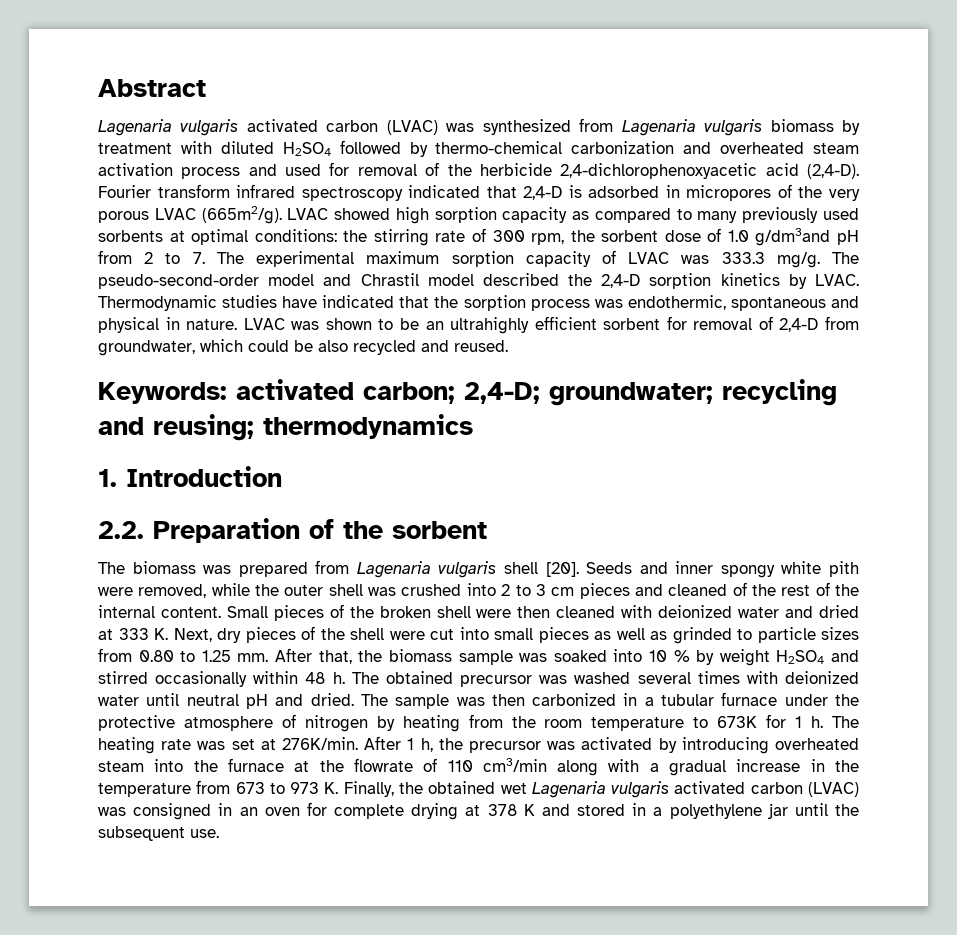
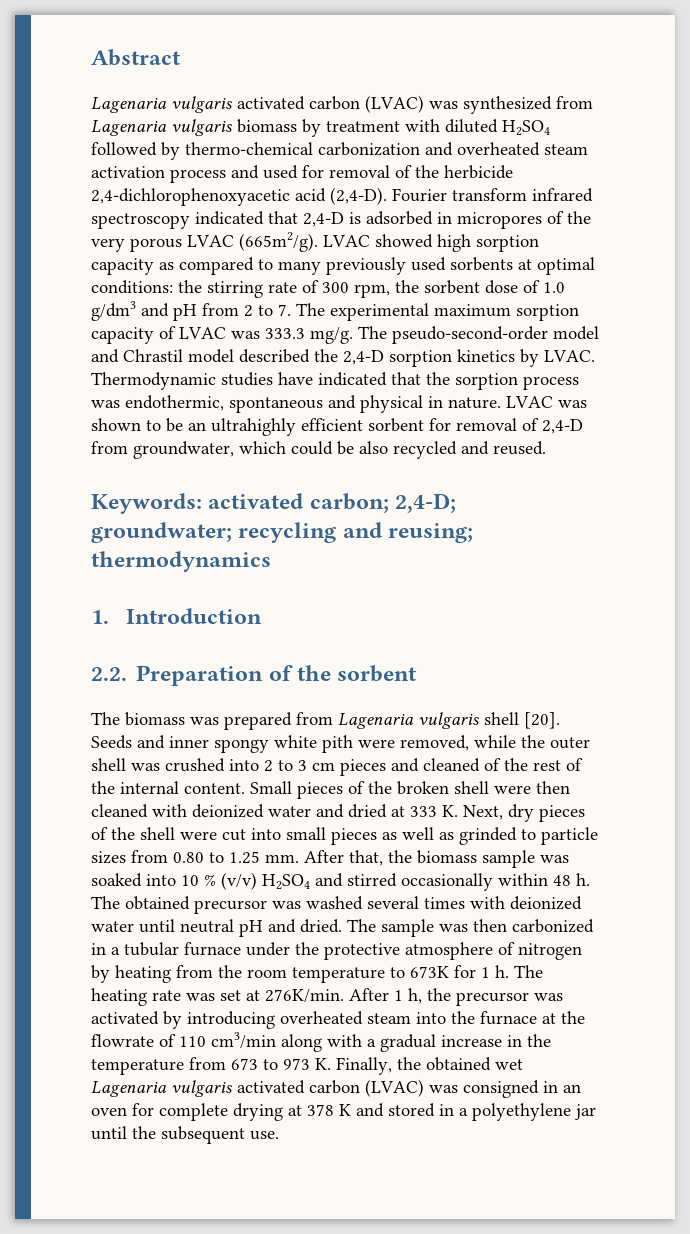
- LVAC showed high sorption capacity as compared to many previously used sorbents at optimal conditions: the stirring rate of 300 rpm, the sorbent dose of 1.0 g/dm3and pH from 2 to 7. The experimental maximum sorption capacity of LVAC was 333.3 mg/g.
+ LVAC showed high sorption capacity as compared to many previously used sorbents at optimal conditions: the stirring rate of 300 rpm, the sorbent dose of 1.0 g/dm3 and pH from 2 to 7. The experimental maximum sorption capacity of LVAC was 333.3 mg/g.
- After that, the biomass sample was soaked into 10 % by weight H2SO4 and stirred occasionally within 48 h.
+ After that, the biomass sample was soaked into 10 % (v/v) H2SO4 and stirred occasionally within 48 h.

